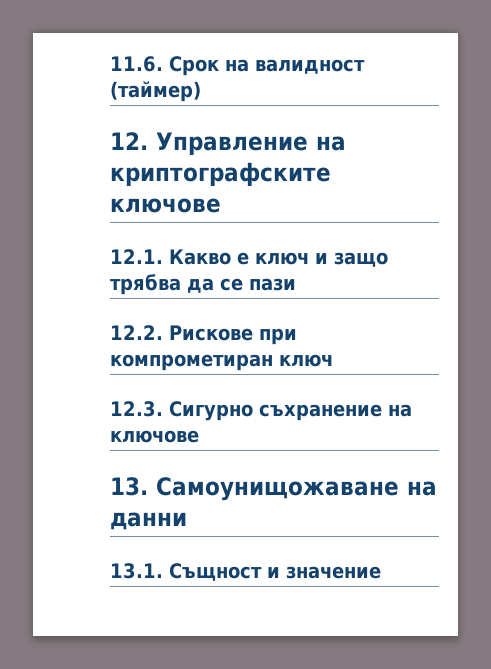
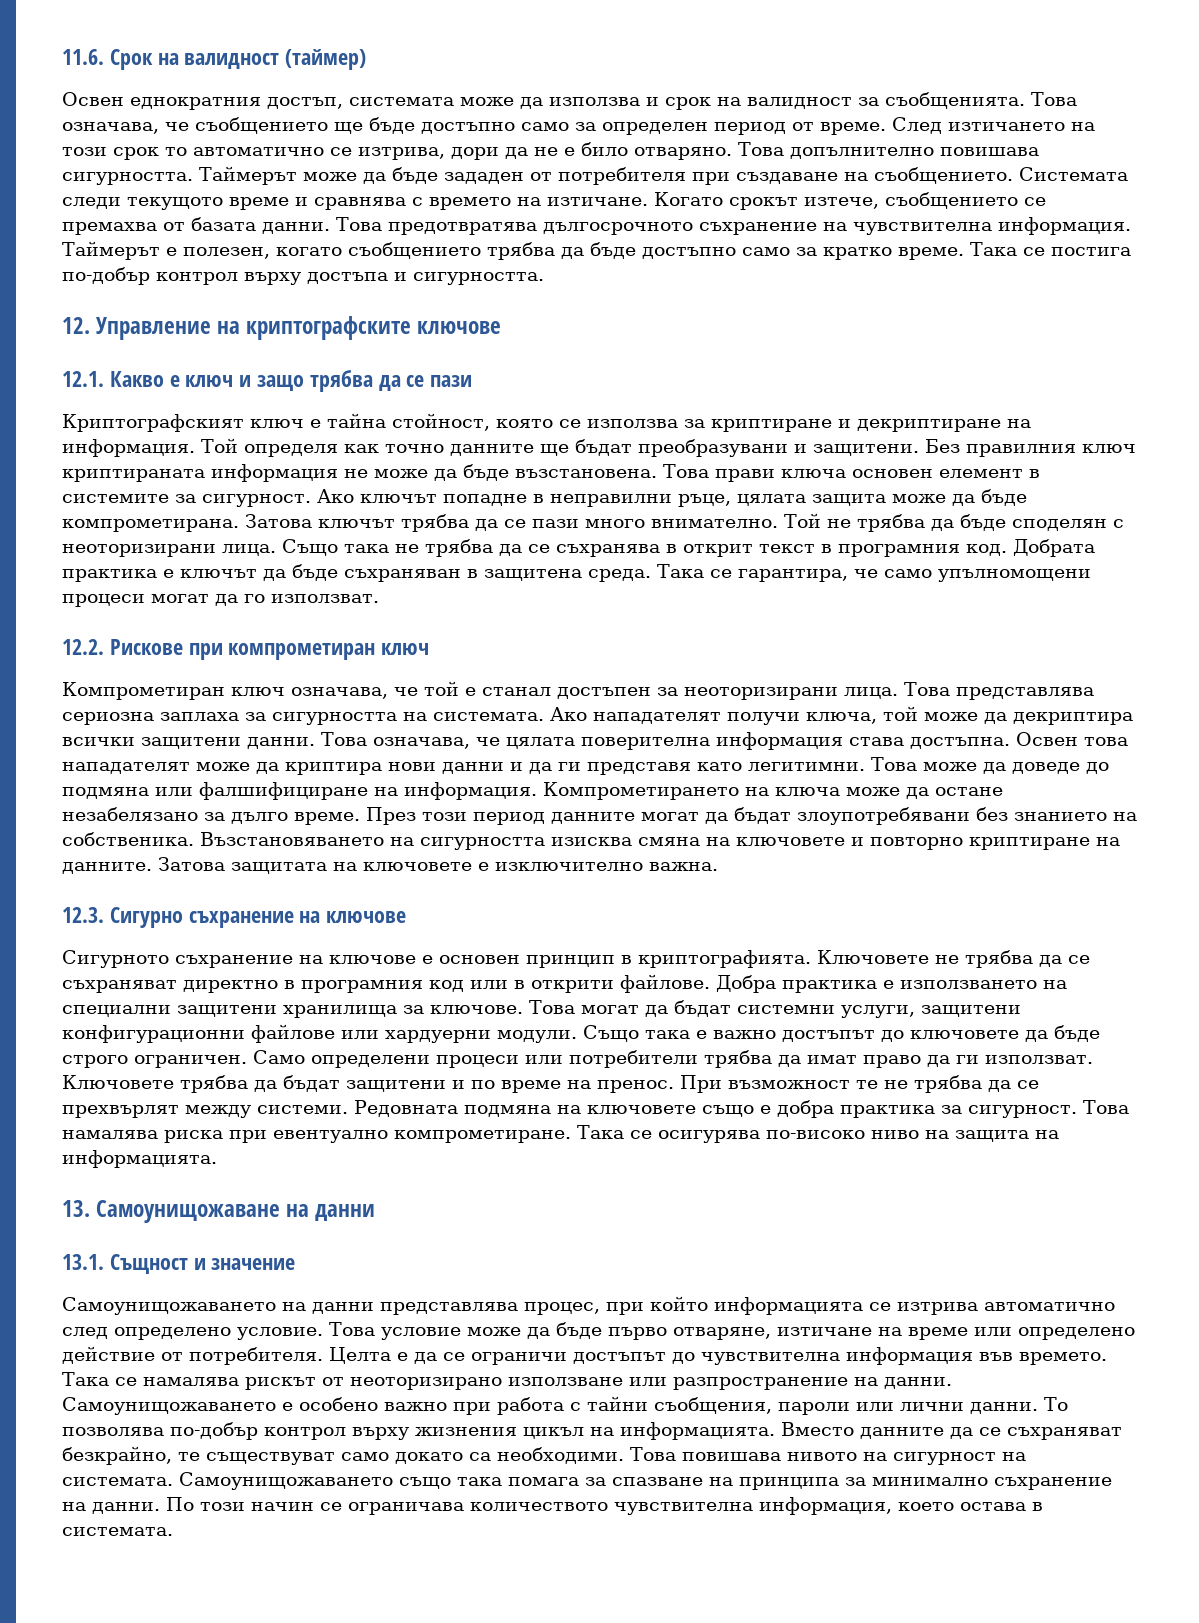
+ Освен еднократния достъп, системата може да използва и срок на валидност за съобщенията. Това означава, че съобщението ще бъде достъпно само за определен период от време. След изтичането на този срок то автоматично се изтрива, дори да не е било отваряно. Това допълнително повишава сигурността. Таймерът може да бъде зададен от потребителя при създаване на съобщението. Системата следи текущото време и сравнява с времето на изтичане. Когато срокът изтече, съобщението се премахва от базата данни. Това предотвратява дългосрочното съхранение на чувствителна информация. Таймерът е полезен, когато съобщението трябва да бъде достъпно само за кратко време. Така се постига по-добър контрол върху достъпа и сигурността.
+ Криптографският ключ е тайна стойност, която се използва за криптиране и декриптиране на информация. Той определя как точно данните ще бъдат преобразувани и защитени. Без правилния ключ криптираната информация не може да бъде възстановена. Това прави ключа основен елемент в системите за сигурност. Ако ключът попадне в неправилни ръце, цялата защита може да бъде компрометирана. Затова ключът трябва да се пази много внимателно. Той не трябва да бъде споделян с неоторизирани лица. Също така не трябва да се съхранява в открит текст в програмния код. Добрата практика е ключът да бъде съхраняван в защитена среда. Така се гарантира, че само упълномощени процеси могат да го използват.
+ Компрометиран ключ означава, че той е станал достъпен за неоторизирани лица. Това представлява сериозна заплаха за сигурността на системата. Ако нападателят получи ключа, той може да декриптира всички защитени данни. Това означава, че цялата поверителна информация става достъпна. Освен това нападателят може да криптира нови данни и да ги представя като легитимни. Това може да доведе до подмяна или фалшифициране на информация. Компрометирането на ключа може да остане незабелязано за дълго време. През този период данните могат да бъдат злоупотребявани без знанието на собственика. Възстановяването на сигурността изисква смяна на ключовете и повторно криптиране на данните. Затова защитата на ключовете е изключително важна.
+ Сигурното съхранение на ключове е основен принцип в криптографията. Ключовете не трябва да се съхраняват директно в програмния код или в открити файлове. Добра практика е използването на специални защитени хранилища за ключове. Това могат да бъдат системни услуги, защитени конфигурационни файлове или хардуерни модули. Също така е важно достъпът до ключовете да бъде строго ограничен. Само определени процеси или потребители трябва да имат право да ги използват. Ключовете трябва да бъдат защитени и по време на пренос. При възможност те не трябва да се прехвърлят между системи. Редовната подмяна на ключовете също е добра практика за сигурност. Това намалява риска при евентуално компрометиране. Така се осигурява по-високо ниво на защита на информацията.
+ Самоунищожаването на данни представлява процес, при който информацията се изтрива автоматично след определено условие. Това условие може да бъде първо отваряне, изтичане на време или определено действие от потребителя. Целта е да се ограничи достъпът до чувствителна информация във времето. Така се намалява рискът от неоторизирано използване или разпространение на данни. Самоунищожаването е особено важно при работа с тайни съобщения, пароли или лични данни. То позволява по-добър контрол върху жизнения цикъл на информацията. Вместо данните да се съхраняват безкрайно, те съществуват само докато са необходими. Това повишава нивото на сигурност на системата. Самоунищожаването също така помага за спазване на принципа за минимално съхранение на данни. По този начин се ограничава количеството чувствителна информация, което остава в системата.

